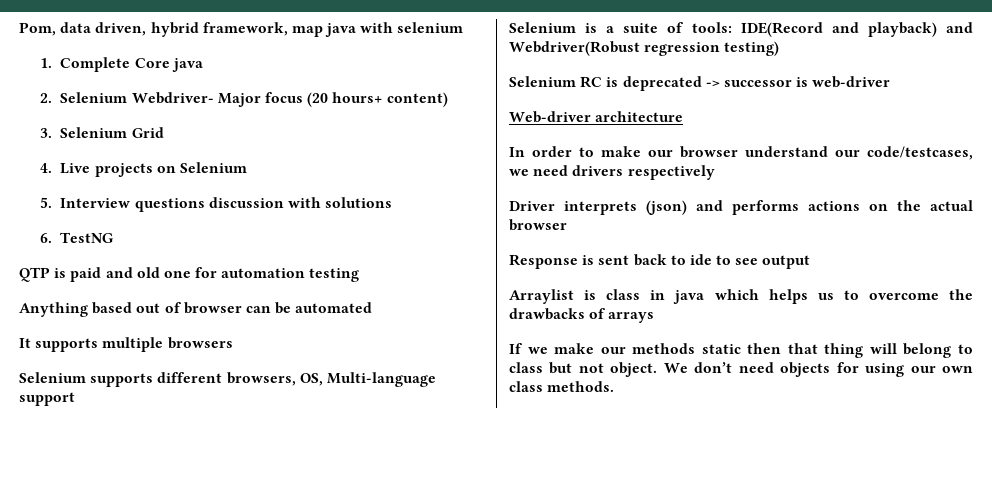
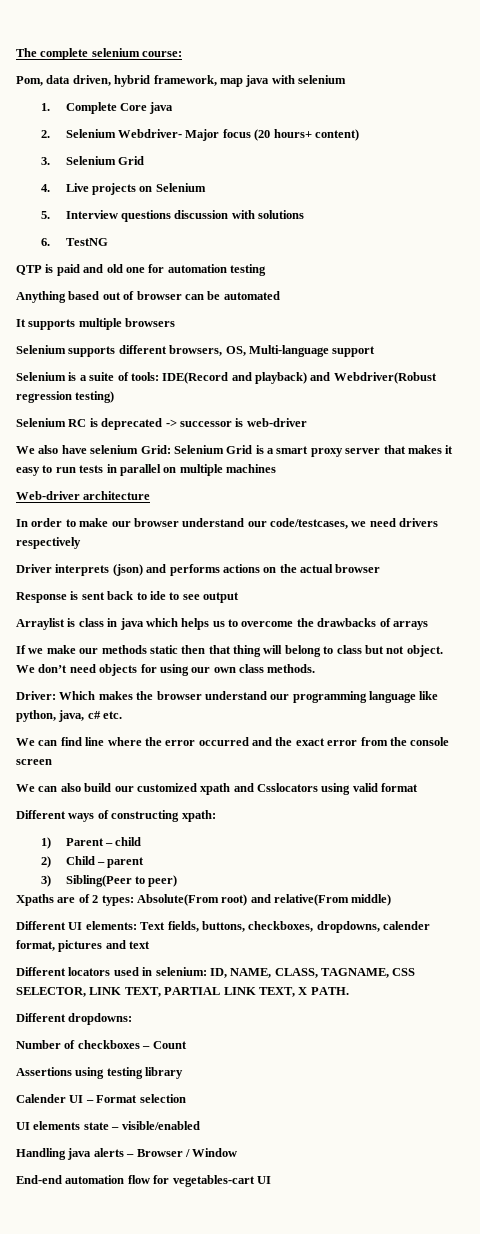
+ The complete selenium course:
+ We also have selenium Grid: Selenium Grid is a smart proxy server that makes it easy to run tests in parallel on multiple machines
+ Driver: Which makes the browser understand our programming language like python, java, c# etc.
+ We can find line where the error occurred and the exact error from the console screen
+ We can also build our customized xpath and Csslocators using valid format
+ Different ways of constructing xpath:
+ 1) Parent – child
+ 2) Child – parent
+ 3) Sibling(Peer to peer)
+ Xpaths are of 2 types: Absolute(From root) and relative(From middle)
+ Different UI elements: Text fields, buttons, checkboxes, dropdowns, calender format, pictures and text
+ Different locators used in selenium: ID, NAME, CLASS, TAGNAME, CSS SELECTOR, LINK TEXT, PARTIAL LINK TEXT, X PATH.
+ Different dropdowns:
+ Number of checkboxes – Count
+ Assertions using testing library
+ Calender UI – Format selection
+ UI elements state – visible/enabled
+ Handling java alerts – Browser / Window
+ End-end automation flow for vegetables-cart UI

